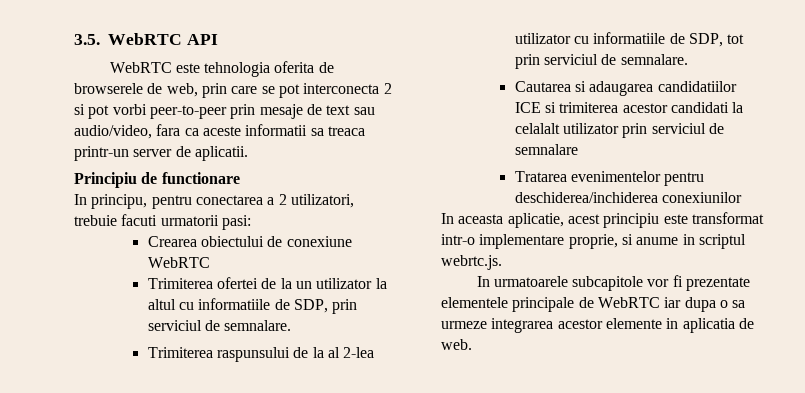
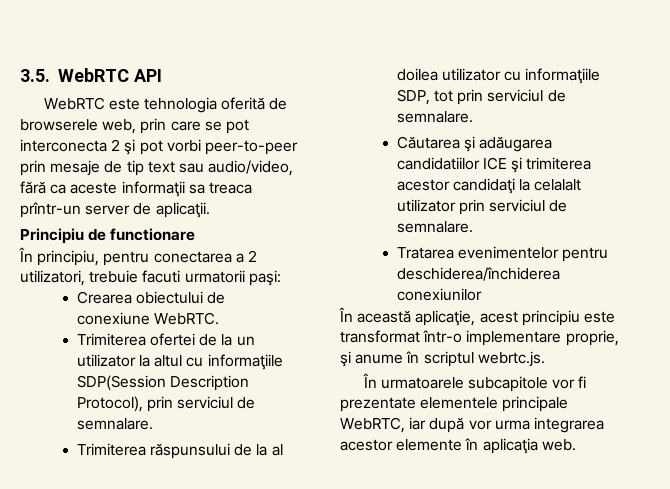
- WebRTC este tehnologia oferita de browserele de web, prin care se pot interconecta 2 si pot vorbi peer-to-peer prin mesaje de text sau audio/video, fara ca aceste informatii sa treaca printr-un server de aplicatii.
+ WebRTC este tehnologia oferită de browserele web, prin care se pot interconecta 2 şi pot vorbi peer-to-peer prin mesaje de tip text sau audio/video, fără ca aceste informaţii sa treaca prîntr-un server de aplicaţii.
- In principu, pentru conectarea a 2 utilizatori, trebuie facuti urmatorii pasi:
+ În principiu, pentru conectarea a 2 utilizatori, trebuie facuti urmatorii paşi:
- Crearea obiectului de conexiune WebRTC
+ Crearea obiectului de conexiune WebRTC.
- Trimiterea ofertei de la un utilizator la altul cu informatiile de SDP, prin serviciul de semnalare.
+ Trimiterea ofertei de la un utilizator la altul cu informaţiile SDP(Session Description Protocol), prin serviciul de semnalare.
- Trimiterea raspunsului de la al 2-lea utilizator cu informatiile de SDP, tot prin serviciul de semnalare.
+ Trimiterea răspunsului de la al doilea utilizator cu informaţiile SDP, tot prin serviciul de semnalare.
- Cautarea si adaugarea candidatiilor ICE si trimiterea acestor candidati la celalalt utilizator prin serviciul de semnalare
+ Căutarea şi adăugarea candidatiilor ICE şi trimiterea acestor candidaţi la celalalt utilizator prin serviciul de semnalare.
- Tratarea evenimentelor pentru deschiderea/inchiderea conexiunilor
+ Tratarea evenimentelor pentru deschiderea/închiderea conexiunilor
- In aceasta aplicatie, acest principiu este transformat intr-o implementare proprie, si anume in scriptul webrtc.js.
+ În această aplicaţie, acest principiu este transformat într-o implementare proprie, şi anume în scriptul webrtc.js.
- In urmatoarele subcapitole vor fi prezentate elementele principale de WebRTC iar dupa o sa urmeze integrarea acestor elemente in aplicatia de web.
+ În urmatoarele subcapitole vor fi prezentate elementele principale WebRTC, iar după vor urma integrarea acestor elemente în aplicaţia web.

